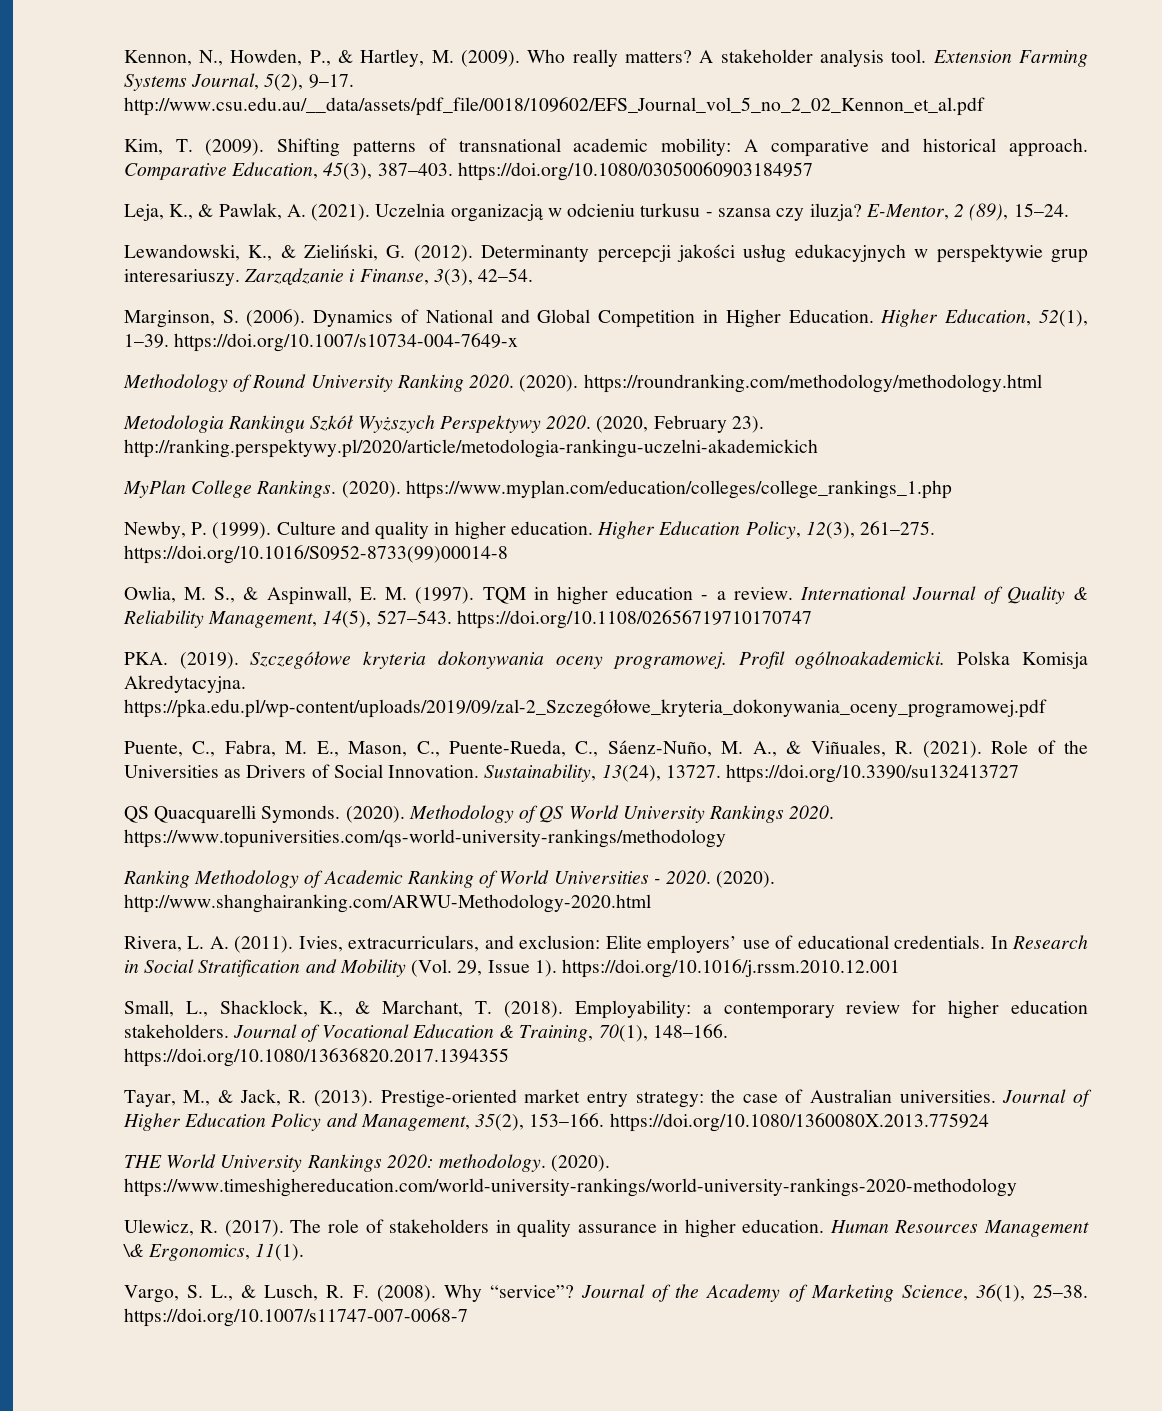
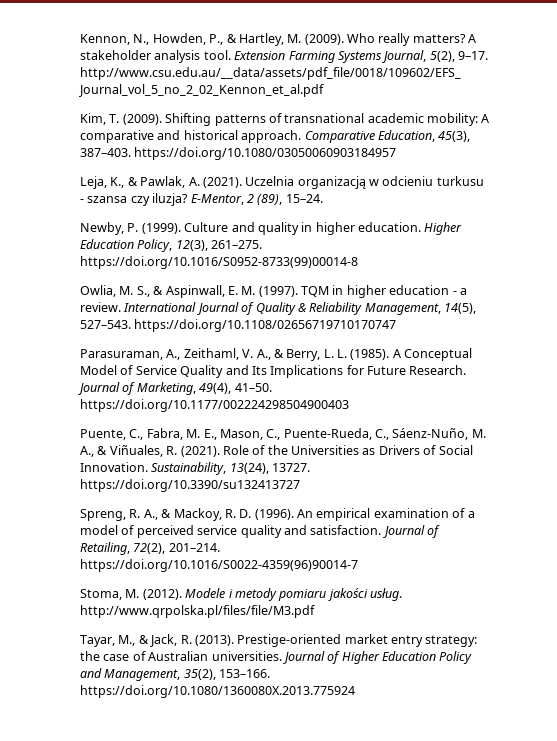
- Lewandowski, K., & Zieliński, G. (2012). Determinanty percepcji jakości usług edukacyjnych w perspektywie grup interesariuszy. Zarządzanie i Finanse, 3(3), 42–54.
- Marginson, S. (2006). Dynamics of National and Global Competition in Higher Education. Higher Education, 52(1), 1–39. https://doi.org/10.1007/s10734-004-7649-x
- Methodology of Round University Ranking 2020. (2020). https://roundranking.com/methodology/methodology.html
- Metodologia Rankingu Szkół Wyższych Perspektywy 2020. (2020, February 23). http://ranking.perspektywy.pl/2020/article/metodologia-rankingu-uczelni-akademickich
- MyPlan College Rankings. (2020). https://www.myplan.com/education/colleges/college_rankings_1.php
- PKA. (2019). Szczegółowe kryteria dokonywania oceny programowej. Profil ogólnoakademicki. Polska Komisja Akredytacyjna. https://pka.edu.pl/wp-content/uploads/2019/09/zal-2_Szczegółowe_kryteria_dokonywania_oceny_programowej.pdf
+ Parasuraman, A., Zeithaml, V. A., & Berry, L. L. (1985). A Conceptual Model of Service Quality and Its Implications for Future Research. Journal of Marketing, 49(4), 41–50. https://doi.org/10.1177/002224298504900403
- QS Quacquarelli Symonds. (2020). Methodology of QS World University Rankings 2020. https://www.topuniversities.com/qs-world-university-rankings/methodology
- Ranking Methodology of Academic Ranking of World Universities - 2020. (2020). http://www.shanghairanking.com/ARWU-Methodology-2020.html
- Rivera, L. A. (2011). Ivies, extracurriculars, and exclusion: Elite employers’ use of educational credentials. In Research in Social Stratification and Mobility (Vol. 29, Issue 1). https://doi.org/10.1016/j.rssm.2010.12.001
- Small, L., Shacklock, K., & Marchant, T. (2018). Employability: a contemporary review for higher education stakeholders. Journal of Vocational Education & Training, 70(1), 148–166. https://doi.org/10.1080/13636820.2017.1394355
+ Spreng, R. A., & Mackoy, R. D. (1996). An empirical examination of a model of perceived service quality and satisfaction. Journal of Retailing, 72(2), 201–214. https://doi.org/10.1016/S0022-4359(96)90014-7
+ Stoma, M. (2012). Modele i metody pomiaru jakości usług. http://www.qrpolska.pl/files/file/M3.pdf
- THE World University Rankings 2020: methodology. (2020). https://www.timeshighereducation.com/world-university-rankings/world-university-rankings-2020-methodology
- Ulewicz, R. (2017). The role of stakeholders in quality assurance in higher education. Human Resources Management \& Ergonomics, 11(1).
- Vargo, S. L., & Lusch, R. F. (2008). Why “service”? Journal of the Academy of Marketing Science, 36(1), 25–38. https://doi.org/10.1007/s11747-007-0068-7

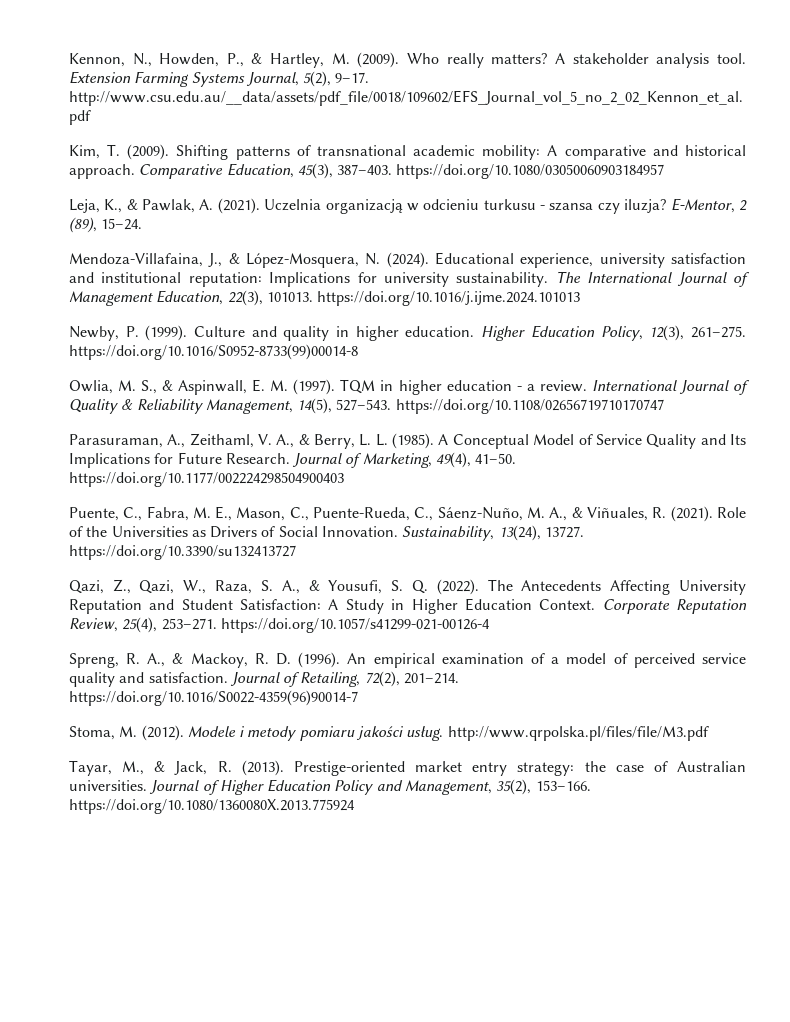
+ Mendoza-Villafaina, J., & López-Mosquera, N. (2024). Educational experience, university satisfaction and institutional reputation: Implications for university sustainability. The International Journal of Management Education, 22(3), 101013. https://doi.org/10.1016/j.ijme.2024.101013
+ Qazi, Z., Qazi, W., Raza, S. A., & Yousufi, S. Q. (2022). The Antecedents Affecting University Reputation and Student Satisfaction: A Study in Higher Education Context. Corporate Reputation Review, 25(4), 253–271. https://doi.org/10.1057/s41299-021-00126-4

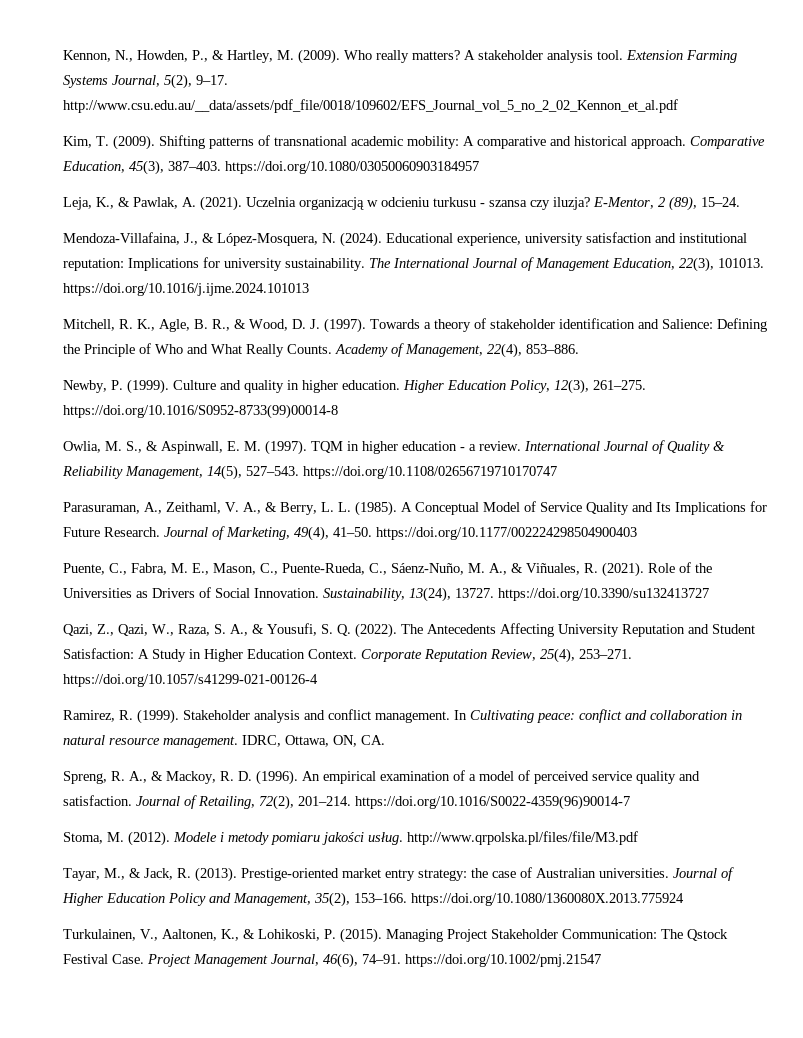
+ Mitchell, R. K., Agle, B. R., & Wood, D. J. (1997). Towards a theory of stakeholder identification and Salience: Defining the Principle of Who and What Really Counts. Academy of Management, 22(4), 853–886.
+ Ramirez, R. (1999). Stakeholder analysis and conflict management. In Cultivating peace: conflict and collaboration in natural resource management. IDRC, Ottawa, ON, CA.
+ Turkulainen, V., Aaltonen, K., & Lohikoski, P. (2015). Managing Project Stakeholder Communication: The Qstock Festival Case. Project Management Journal, 46(6), 74–91. https://doi.org/10.1002/pmj.21547

